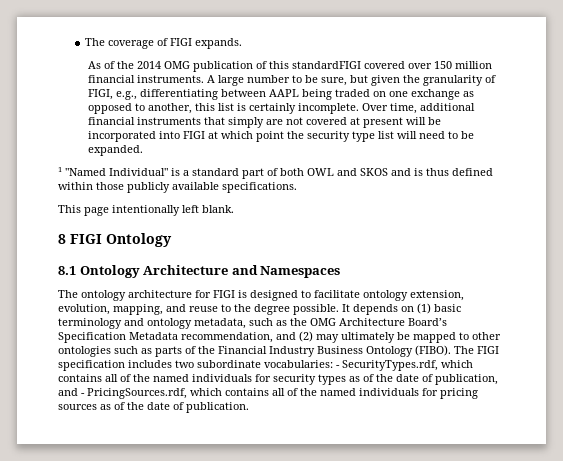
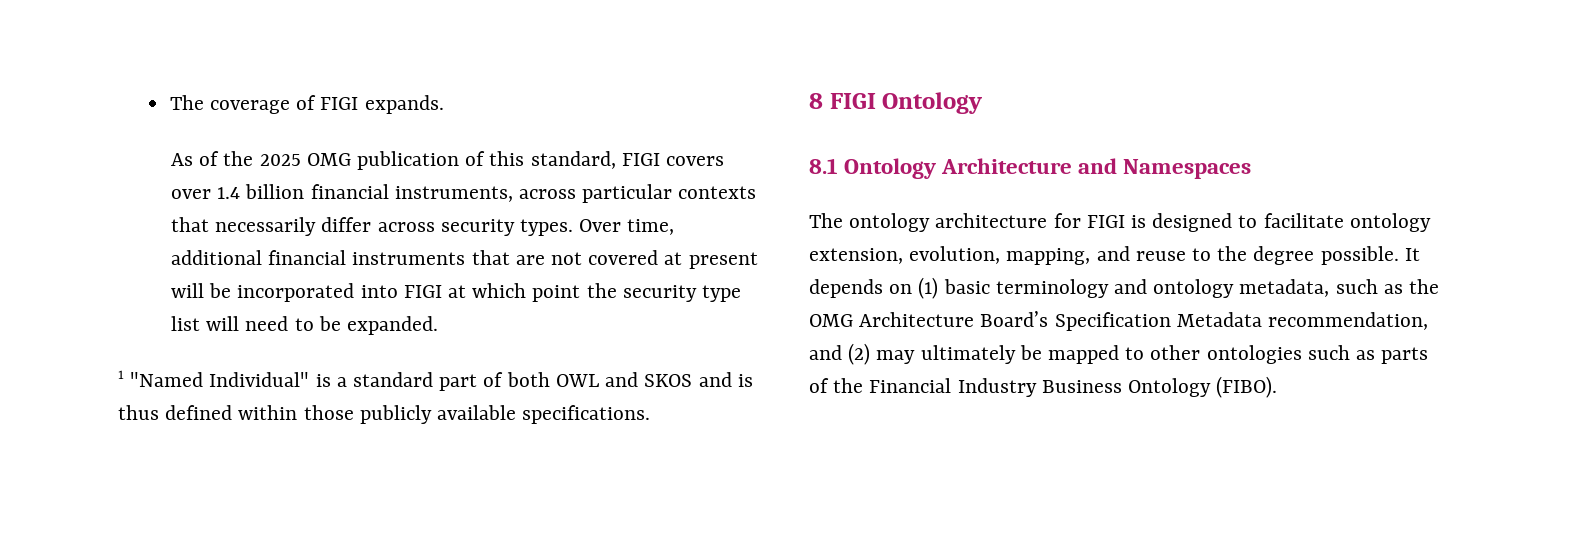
- As of the 2014 OMG publication of this standardFIGI covered over 150 million financial instruments. A large number to be sure, but given the granularity of FIGI, e.g., differentiating between AAPL being traded on one exchange as opposed to another, this list is certainly incomplete.
+ As of the 2025 OMG publication of this standard, FIGI covers over 1.4 billion financial instruments, across particular contexts that necessarily differ across security types.
- Over time, additional financial instruments that simply are not covered at present will be incorporated into FIGI at which point the security type list will need to be expanded.
+ Over time, additional financial instruments that are not covered at present will be incorporated into FIGI at which point the security type list will need to be expanded.
- This page intentionally left blank.
- The FIGI specification includes two subordinate vocabularies: - SecurityTypes.rdf, which contains all of the named individuals for security types as of the date of publication, and - PricingSources.rdf, which contains all of the named individuals for pricing sources as of the date of publication.

